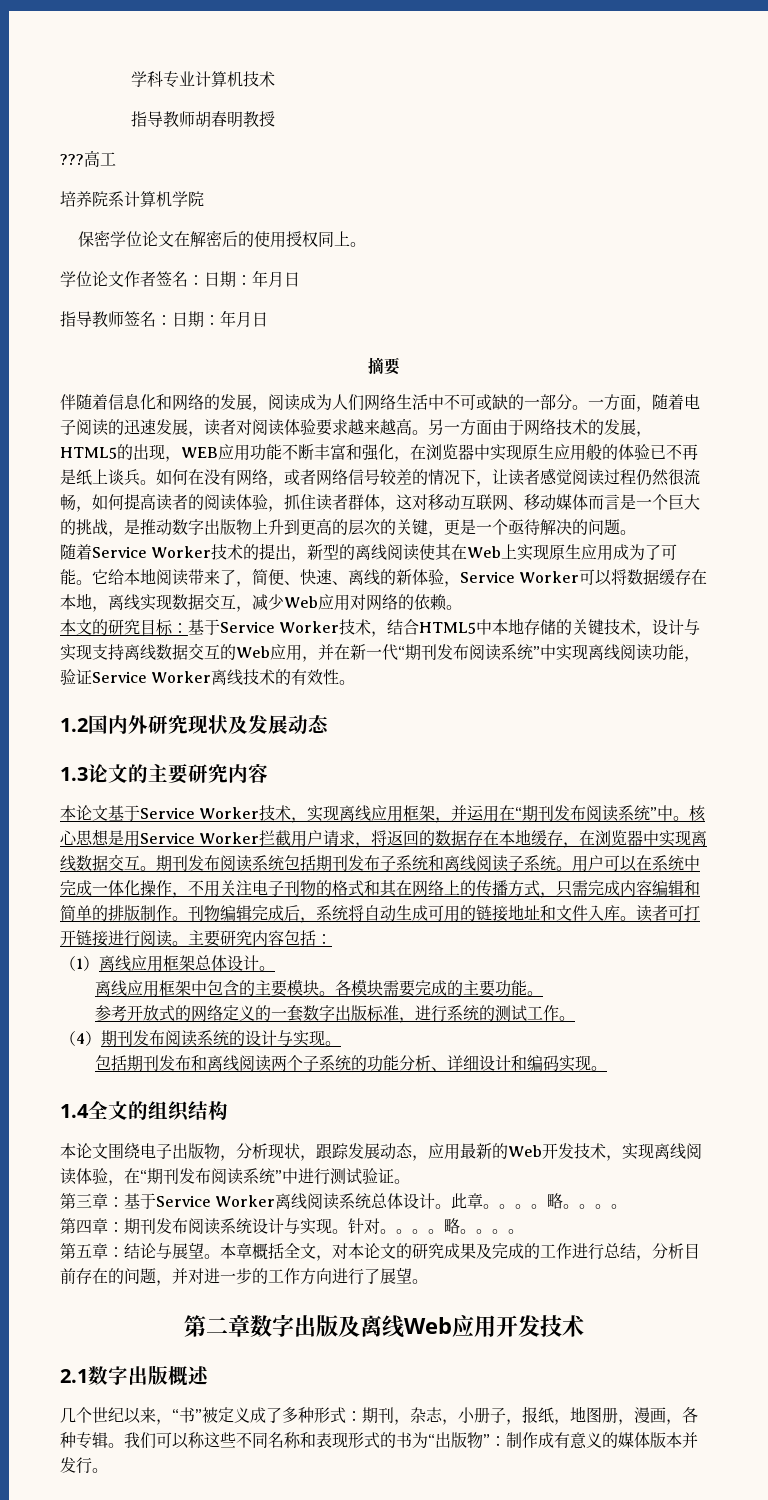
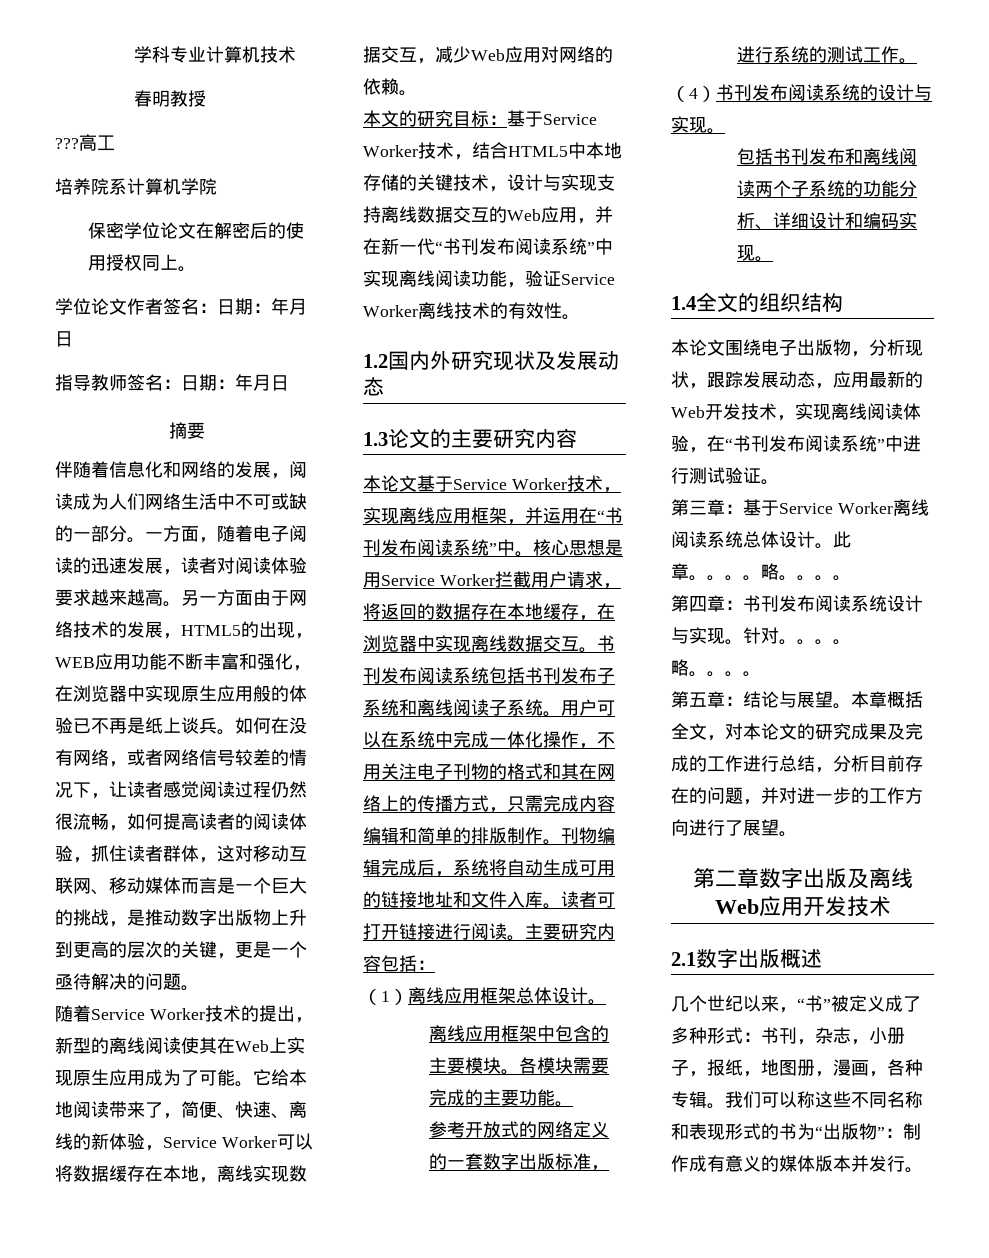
- 指导教师胡春明教授
+ 春明教授
- 本文的研究目标：基于Service Worker技术，结合HTML5中本地存储的关键技术，设计与实现支持离线数据交互的Web应用，并在新一代“期刊发布阅读系统”中实现离线阅读功能，验证Service Worker离线技术的有效性。
+ 本文的研究目标：基于Service Worker技术，结合HTML5中本地存储的关键技术，设计与实现支持离线数据交互的Web应用，并在新一代“书刊发布阅读系统”中实现离线阅读功能，验证Service Worker离线技术的有效性。
- 本论文基于Service Worker技术，实现离线应用框架，并运用在“期刊发布阅读系统”中。
+ 本论文基于Service Worker技术，实现离线应用框架，并运用在“书刊发布阅读系统”中。
- 期刊发布阅读系统包括期刊发布子系统和离线阅读子系统。
+ 书刊发布阅读系统包括书刊发布子系统和离线阅读子系统。
- （4）期刊发布阅读系统的设计与实现。
+ （4）书刊发布阅读系统的设计与实现。
- 包括期刊发布和离线阅读两个子系统的功能分析、详细设计和编码实现。
+ 包括书刊发布和离线阅读两个子系统的功能分析、详细设计和编码实现。
- 本论文围绕电子出版物，分析现状，跟踪发展动态，应用最新的Web开发技术，实现离线阅读体验，在“期刊发布阅读系统”中进行测试验证。
+ 本论文围绕电子出版物，分析现状，跟踪发展动态，应用最新的Web开发技术，实现离线阅读体验，在“书刊发布阅读系统”中进行测试验证。
- 第四章：期刊发布阅读系统设计与实现。
+ 第四章：书刊发布阅读系统设计与实现。
- 几个世纪以来，“书”被定义成了多种形式：期刊，杂志，小册子，报纸，地图册，漫画，各种专辑。
+ 几个世纪以来，“书”被定义成了多种形式：书刊，杂志，小册子，报纸，地图册，漫画，各种专辑。

